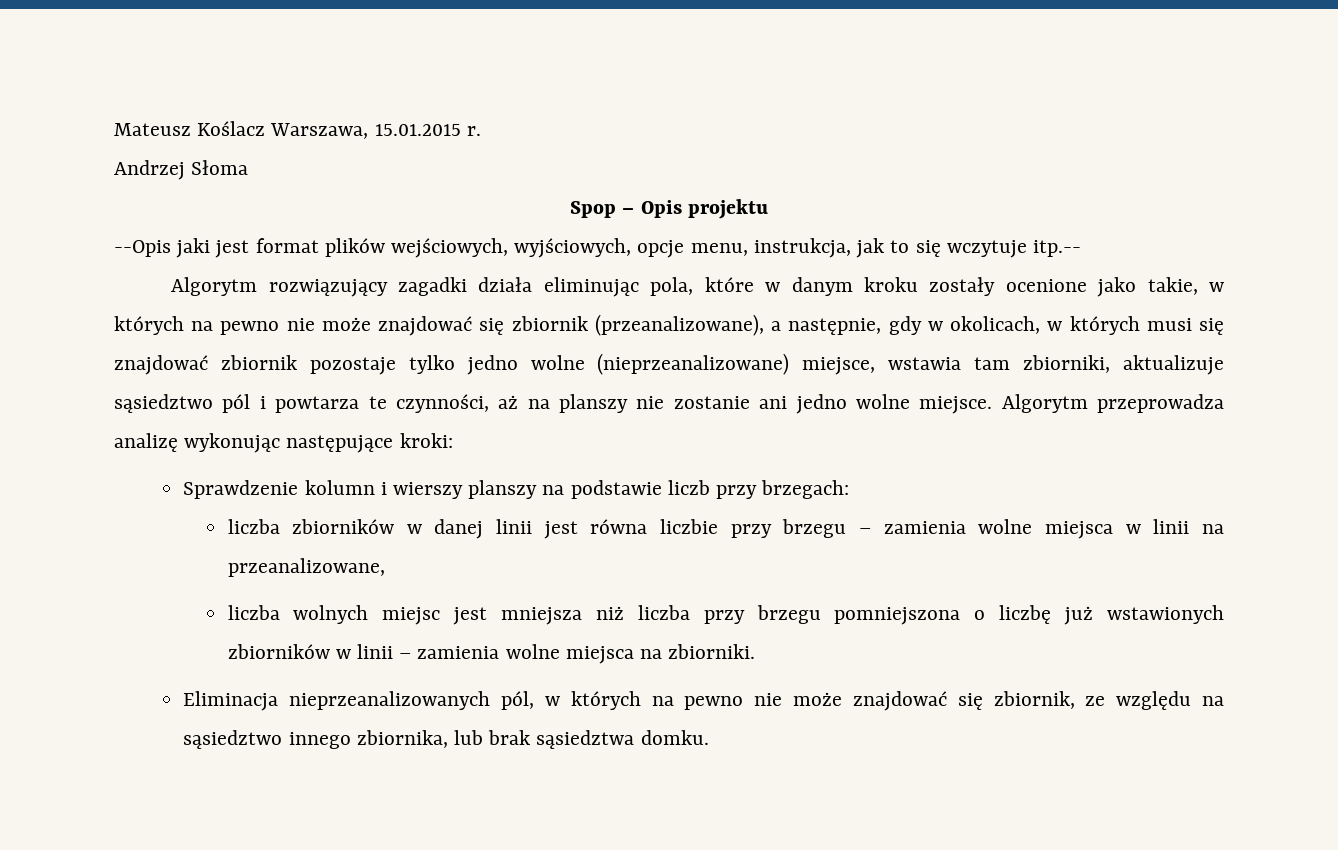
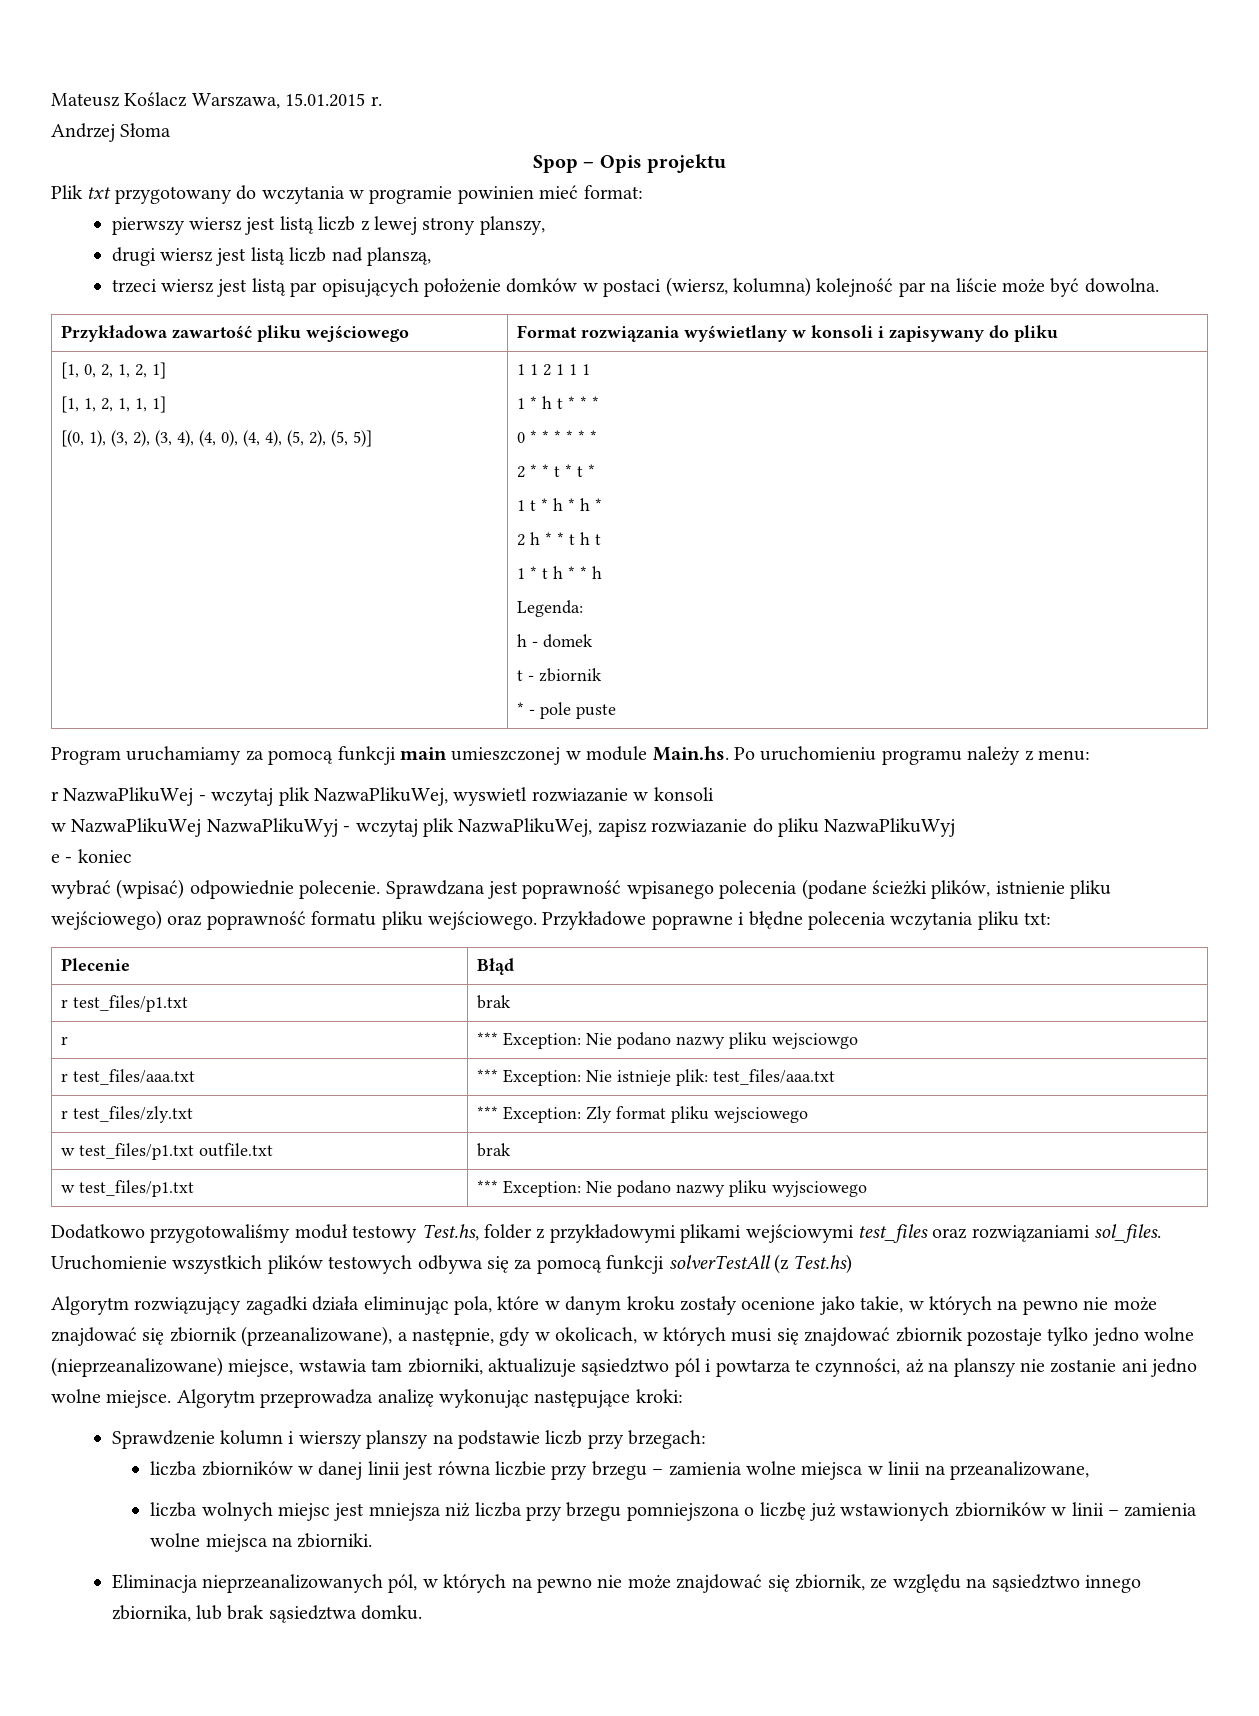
- --Opis jaki jest format plików wejściowych, wyjściowych, opcje menu, instrukcja, jak to się wczytuje itp.--
+ Plik txt przygotowany do wczytania w programie powinien mieć format:
+ pierwszy wiersz jest listą liczb z lewej strony planszy,
+ drugi wiersz jest listą liczb nad planszą,
+ trzeci wiersz jest listą par opisujących położenie domków w postaci (wiersz, kolumna) kolejność par na liście może być dowolna.
+ Przykładowa zawartość pliku wejściowego | Format rozwiązania wyświetlany w konsoli i zapisywany do pliku
+ [1, 0, 2, 1, 2, 1]
+ [1, 1, 2, 1, 1, 1]
+ [(0, 1), (3, 2), (3, 4), (4, 0), (4, 4), (5, 2), (5, 5)] | 1 1 2 1 1 1
+ 1 * h t * * *
+ 0 * * * * * *
+ 2 * * t * t *
+ 1 t * h * h *
+ 2 h * * t h t
+ 1 * t h * * h
+ Legenda:
+ h - domek
+ t - zbiornik
+ * - pole puste
+ Program uruchamiamy za pomocą funkcji main umieszczonej w module Main.hs. Po uruchomieniu programu należy z menu:
+ r NazwaPlikuWej - wczytaj plik NazwaPlikuWej, wyswietl rozwiazanie w konsoli
+ w NazwaPlikuWej NazwaPlikuWyj - wczytaj plik NazwaPlikuWej, zapisz rozwiazanie do pliku NazwaPlikuWyj
+ e - koniec
+ wybrać (wpisać) odpowiednie polecenie. Sprawdzana jest poprawność wpisanego polecenia (podane ścieżki plików, istnienie pliku wejściowego) oraz poprawność formatu pliku wejściowego. Przykładowe poprawne i błędne polecenia wczytania pliku txt:
+ Plecenie | Błąd
+ r test_files/p1.txt | brak
+ r | *** Exception: Nie podano nazwy pliku wejsciowgo
+ r test_files/aaa.txt | *** Exception: Nie istnieje plik: test_files/aaa.txt
+ r test_files/zly.txt | *** Exception: Zly format pliku wejsciowego
+ w test_files/p1.txt outfile.txt | brak
+ w test_files/p1.txt | *** Exception: Nie podano nazwy pliku wyjsciowego
+ Dodatkowo przygotowaliśmy moduł testowy Test.hs, folder z przykładowymi plikami wejściowymi test_files oraz rozwiązaniami sol_files. Uruchomienie wszystkich plików testowych odbywa się za pomocą funkcji solverTestAll (z Test.hs)

